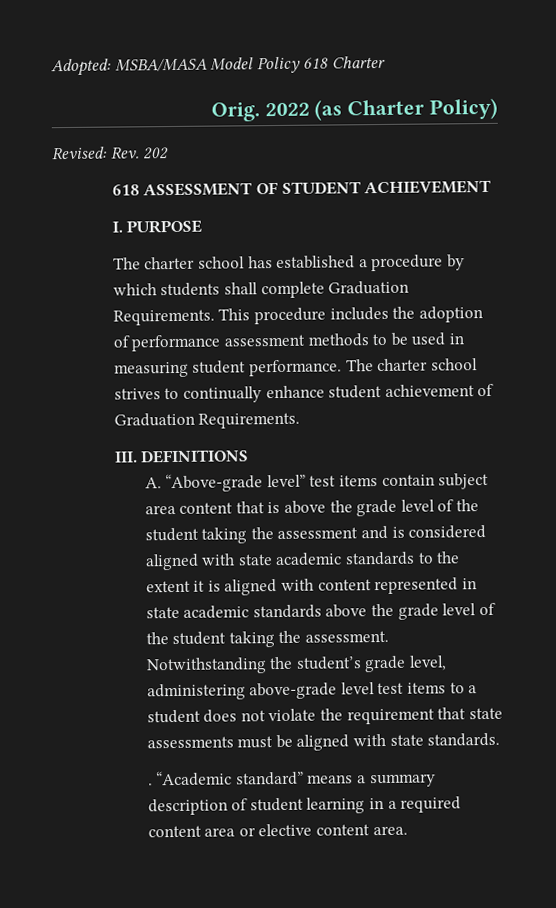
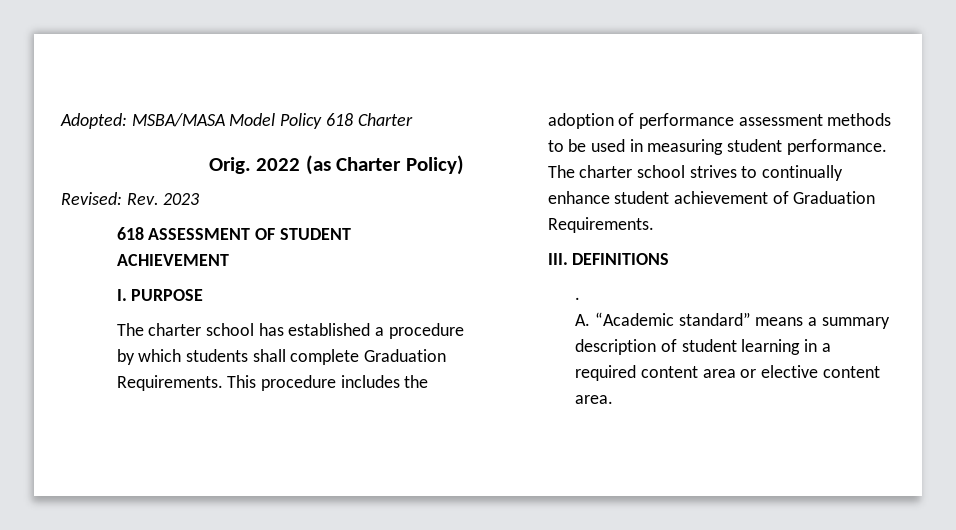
- Revised: Rev. 202
+ Revised: Rev. 2023
+ .
- A. “Above-grade level” test items contain subject area content that is above the grade level of the student taking the assessment and is considered aligned with state academic standards to the extent it is aligned with content represented in state academic standards above the grade level of the student taking the assessment. Notwithstanding the student’s grade level, administering above-grade level test items to a student does not violate the requirement that state assessments must be aligned with state standards.
- . “Academic standard” means a summary description of student learning in a required content area or elective content area.
+ A. “Academic standard” means a summary description of student learning in a required content area or elective content area.

